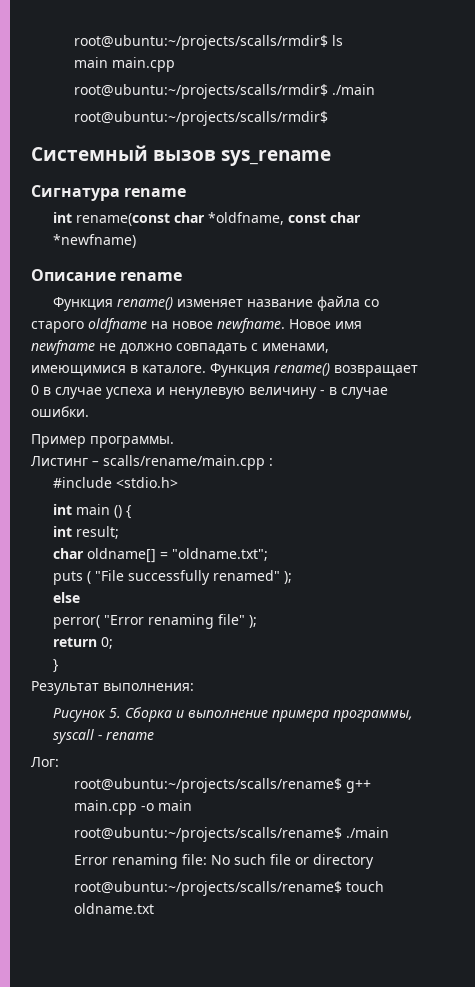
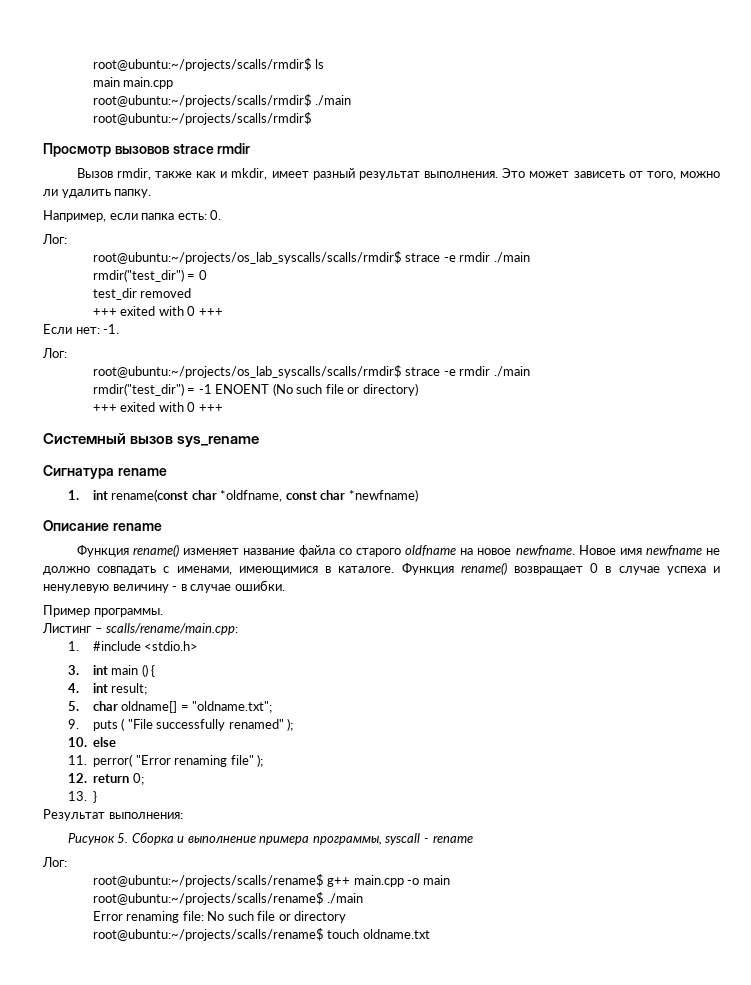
+ Просмотр вызовов strace rmdir
+ Вызов rmdir, также как и mkdir, имеет разный результат выполнения. Это может зависеть от того, можно ли удалить папку.
+ Например, если папка есть: 0.
+ Лог:
+ root@ubuntu:~/projects/os_lab_syscalls/scalls/rmdir$ strace -e rmdir ./main
+ rmdir("test_dir") = 0
+ test_dir removed
+ +++ exited with 0 +++
+ Если нет: -1.
+ Лог:
+ root@ubuntu:~/projects/os_lab_syscalls/scalls/rmdir$ strace -e rmdir ./main
+ rmdir("test_dir") = -1 ENOENT (No such file or directory)
+ +++ exited with 0 +++
- int rename(const char *oldfname, const char *newfname)
+ 1. int rename(const char *oldfname, const char *newfname)
- Листинг – scalls/rename/main.cpp :
- #include <stdio.h>
+ Листинг – scalls/rename/main.cpp:
+ 1. #include <stdio.h>
- int main () {
+ 3. int main () {
- int result;
+ 4. int result;
- char oldname[] = "oldname.txt";
+ 5. char oldname[] = "oldname.txt";
- puts ( "File successfully renamed" );
+ 9. puts ( "File successfully renamed" );
- else
+ 10. else
- perror( "Error renaming file" );
+ 11. perror( "Error renaming file" );
- return 0;
+ 12. return 0;
- }
+ 13. }

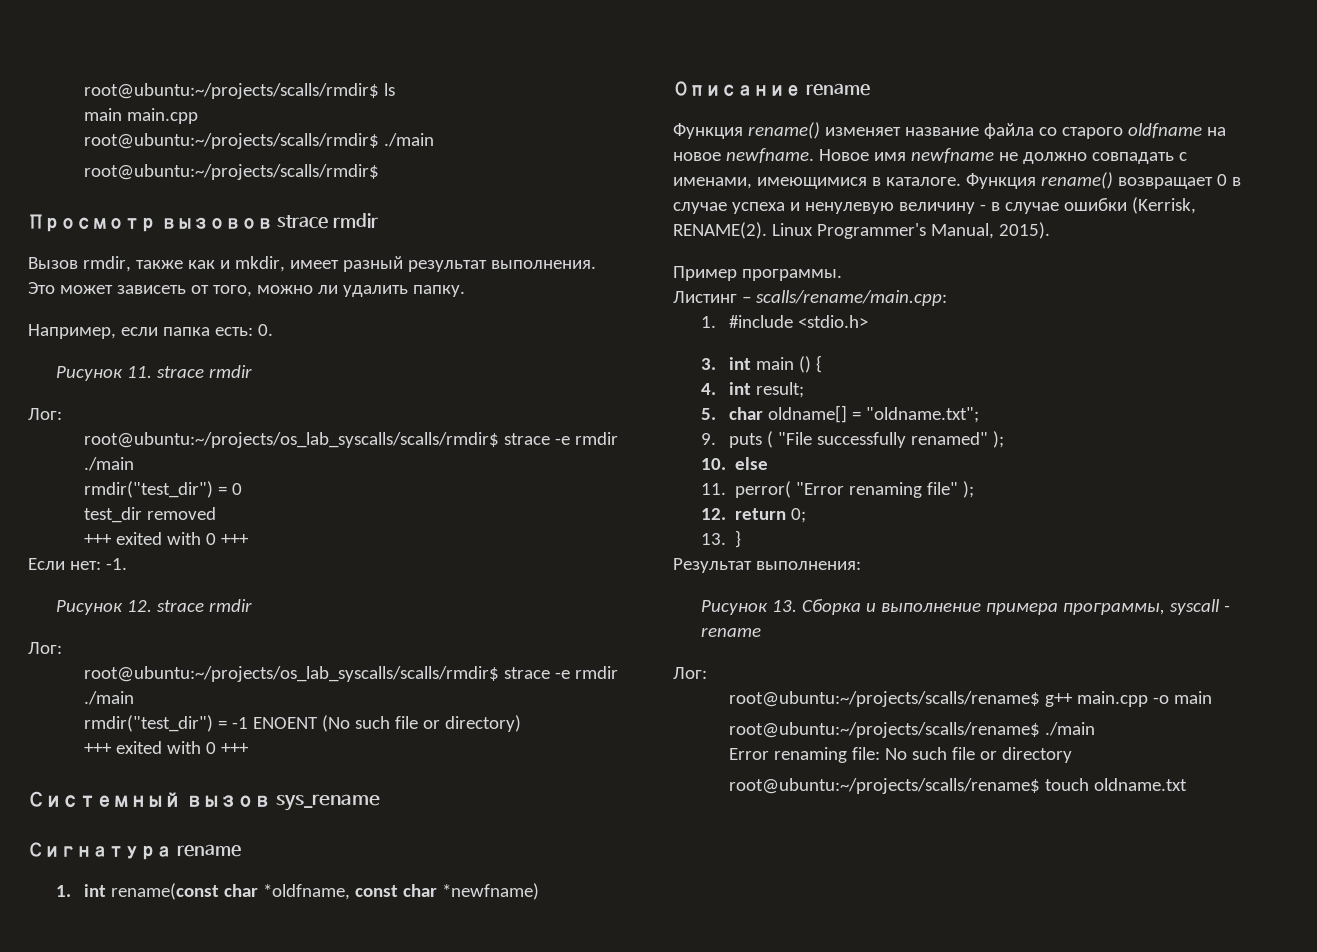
+ Рисунок 11. strace rmdir
+ Рисунок 12. strace rmdir
- Функция rename() возвращает 0 в случае успеха и ненулевую величину - в случае ошибки.
+ Функция rename() возвращает 0 в случае успеха и ненулевую величину - в случае ошибки (Kerrisk, RENAME(2). Linux Programmer's Manual, 2015).
- Рисунок 5. Сборка и выполнение примера программы, syscall - rename
+ Рисунок 13. Сборка и выполнение примера программы, syscall - rename

